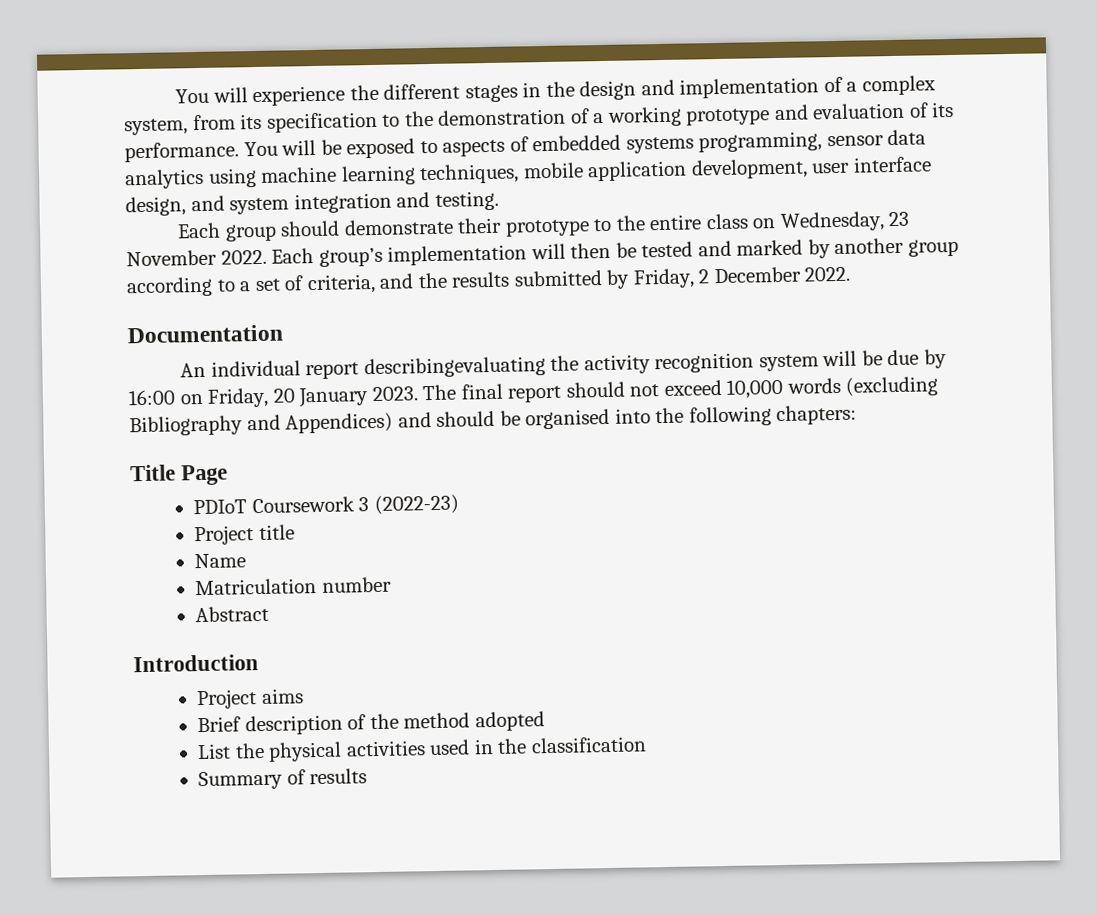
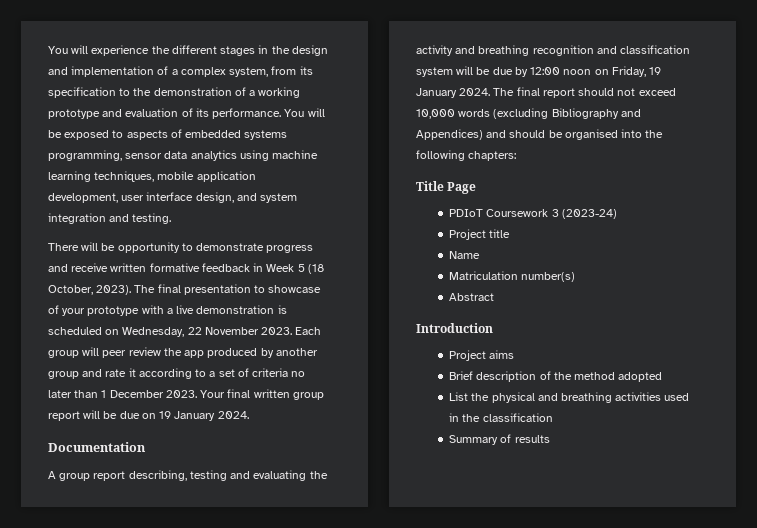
- Each group should demonstrate their prototype to the entire class on Wednesday, 23 November 2022. Each group’s implementation will then be tested and marked by another group according to a set of criteria, and the results submitted by Friday, 2 December 2022.
+ There will be opportunity to demonstrate progress and receive written formative feedback in Week 5 (18 October, 2023). The final presentation to showcase of your prototype with a live demonstration is scheduled on Wednesday, 22 November 2023. Each group will peer review the app produced by another group and rate it according to a set of criteria no later than 1 December 2023. Your final written group report will be due on 19 January 2024.
  Documentation
- An individual report describingevaluating the activity recognition system will be due by 16:00 on Friday, 20 January 2023.
+ A group report describing, testing and evaluating the activity and breathing recognition and classification system will be due by 12:00 noon on Friday, 19 January 2024.
- PDIoT Coursework 3 (2022-23)
+ PDIoT Coursework 3 (2023-24)
- Matriculation number
+ Matriculation number(s)
- List the physical activities used in the classification
+ List the physical and breathing activities used in the classification

